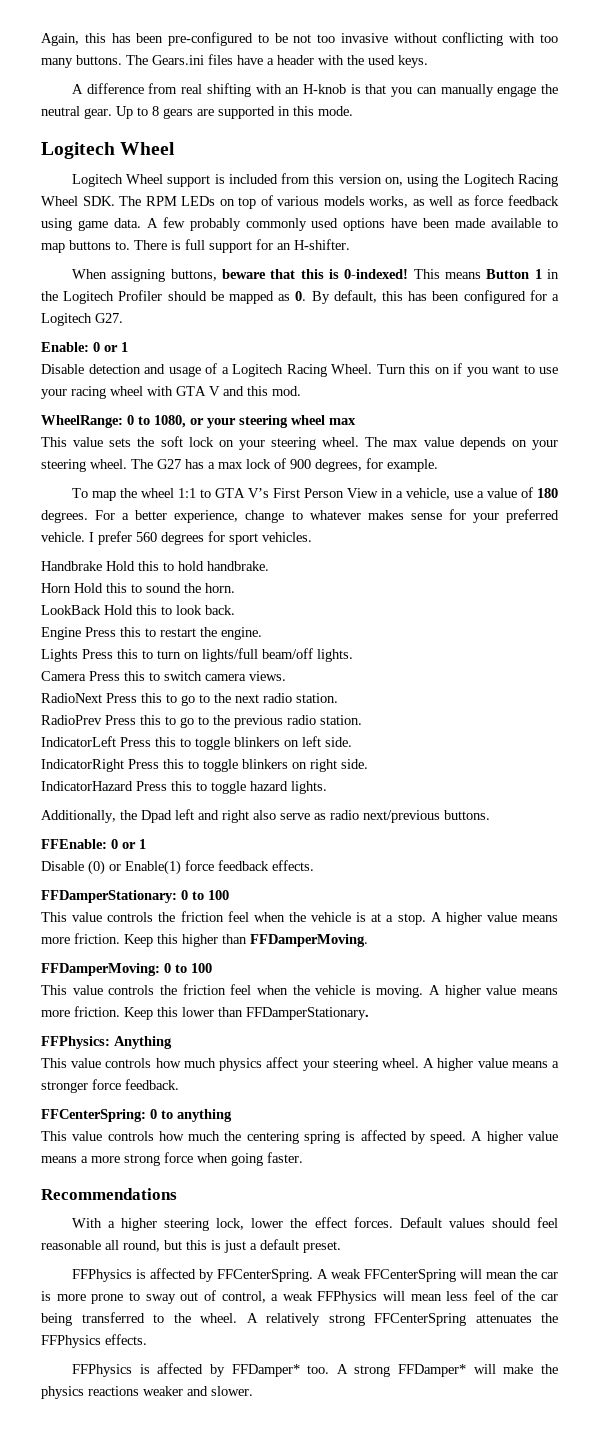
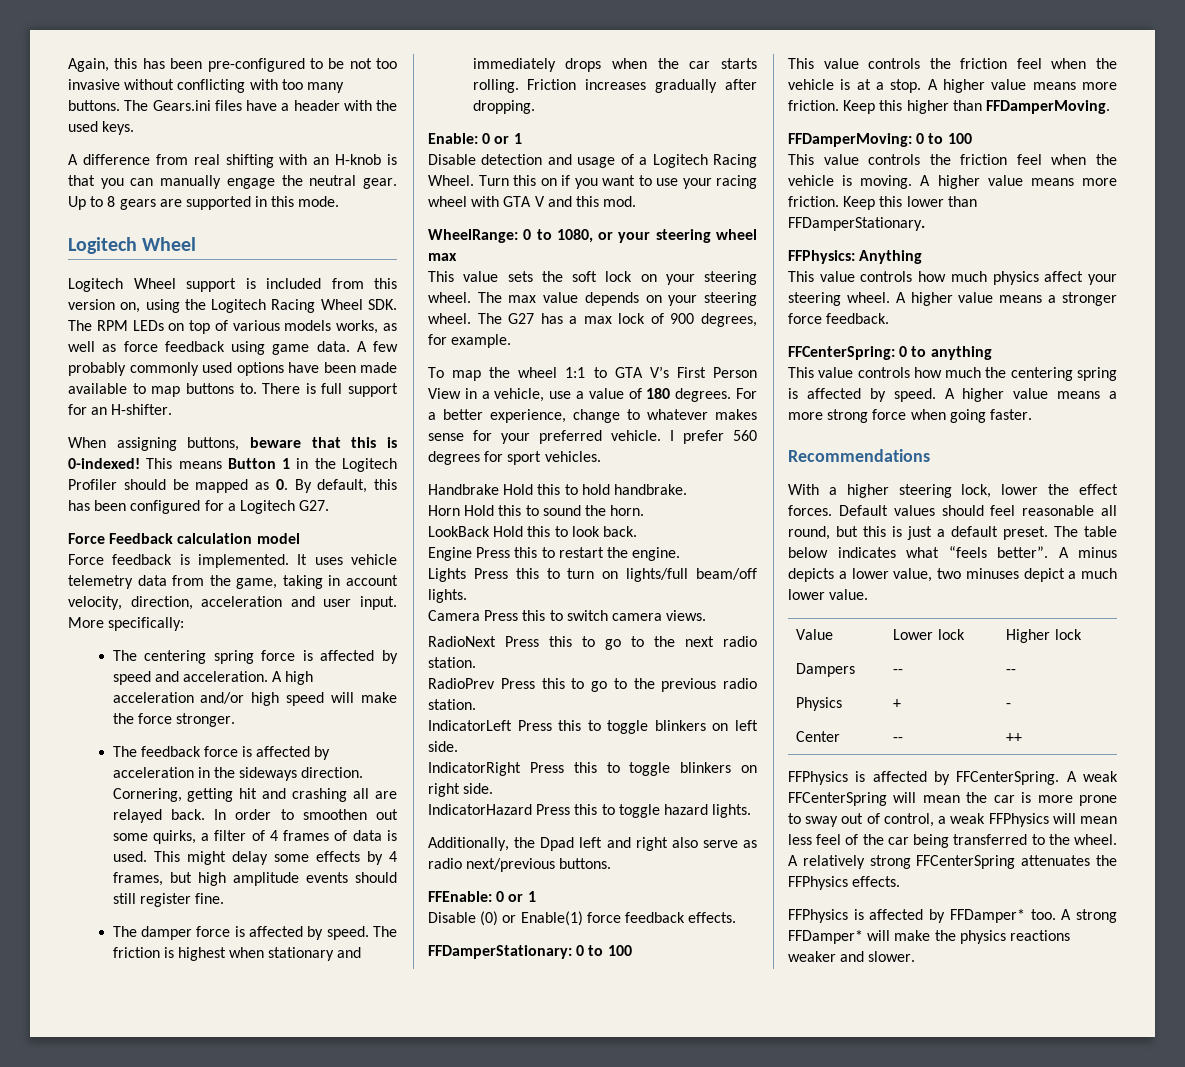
+ Force Feedback calculation model
+ Force feedback is implemented. It uses vehicle telemetry data from the game, taking in account velocity, direction, acceleration and user input. More specifically:
+ The centering spring force is affected by speed and acceleration. A high acceleration and/or high speed will make the force stronger.
+ The feedback force is affected by acceleration in the sideways direction. Cornering, getting hit and crashing all are relayed back. In order to smoothen out some quirks, a filter of 4 frames of data is used. This might delay some effects by 4 frames, but high amplitude events should still register fine.
+ The damper force is affected by speed. The friction is highest when stationary and immediately drops when the car starts rolling. Friction increases gradually after dropping.
+ The table below indicates what “feels better”. A minus depicts a lower value, two minuses depict a much lower value.
+ Value | Lower lock | Higher lock
+ Dampers | -- | --
+ Physics | + | -
+ Center | -- | ++

